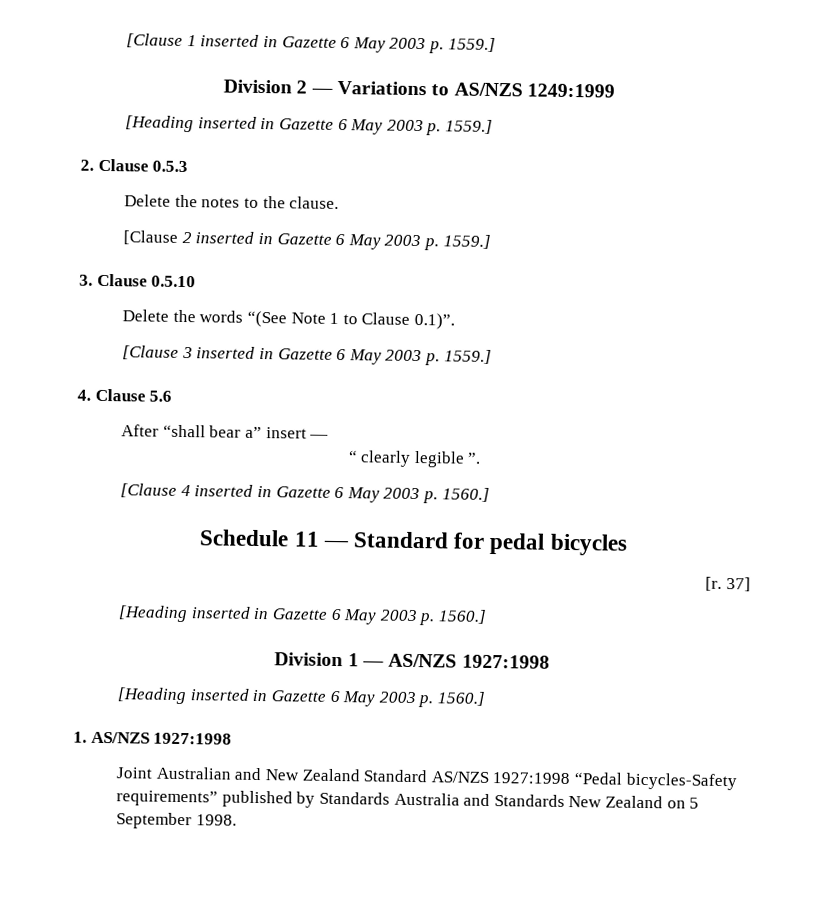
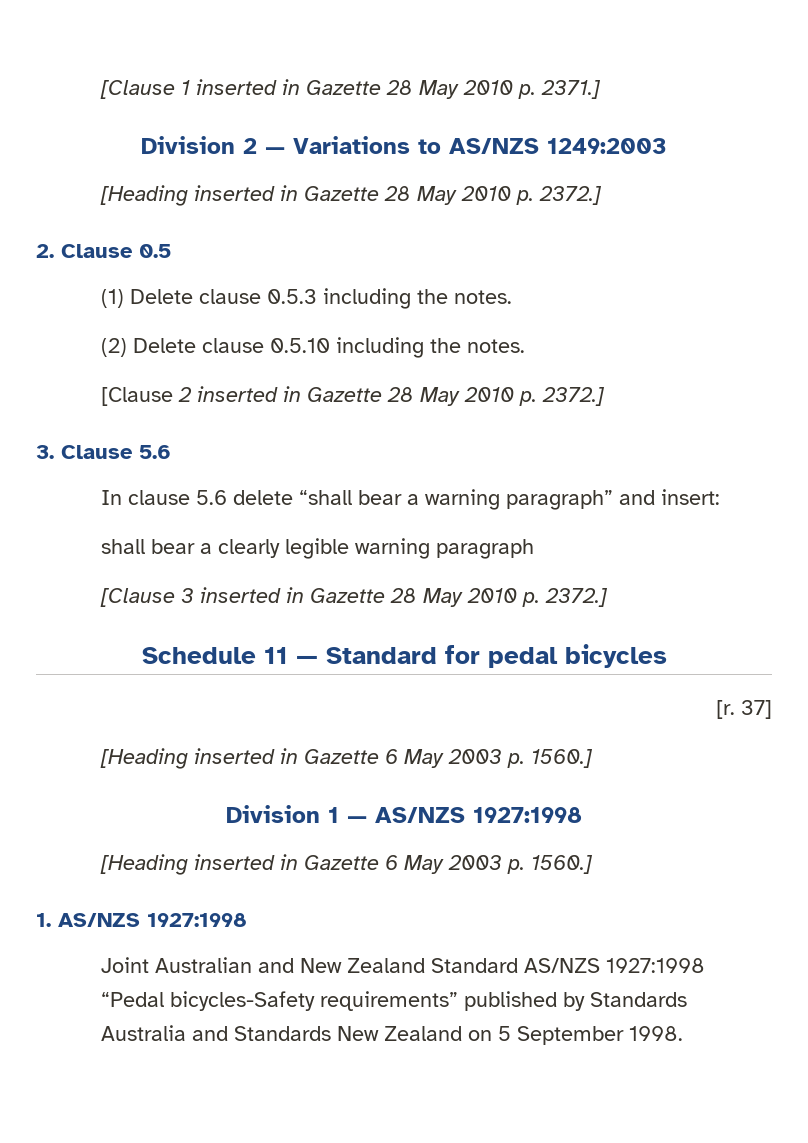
- [Clause 1 inserted in Gazette 6 May 2003 p. 1559.]
+ [Clause 1 inserted in Gazette 28 May 2010 p. 2371.]
- Division 2 — Variations to AS/NZS 1249:1999
- [Heading inserted in Gazette 6 May 2003 p. 1559.]
- 2. Clause 0.5.3
- Delete the notes to the clause.
+ Division 2 — Variations to AS/NZS 1249:2003
+ [Heading inserted in Gazette 28 May 2010 p. 2372.]
+ 2. Clause 0.5
+ (1) Delete clause 0.5.3 including the notes.
+ (2) Delete clause 0.5.10 including the notes.
- [Clause 2 inserted in Gazette 6 May 2003 p. 1559.]
- 3. Clause 0.5.10
- Delete the words “(See Note 1 to Clause 0.1)”.
+ [Clause 2 inserted in Gazette 28 May 2010 p. 2372.]
+ 3. Clause 5.6
+ In clause 5.6 delete “shall bear a warning paragraph” and insert:
+ shall bear a clearly legible warning paragraph
- [Clause 3 inserted in Gazette 6 May 2003 p. 1559.]
- 4. Clause 5.6
- After “shall bear a” insert —
- “ clearly legible ”.
- [Clause 4 inserted in Gazette 6 May 2003 p. 1560.]
+ [Clause 3 inserted in Gazette 28 May 2010 p. 2372.]

